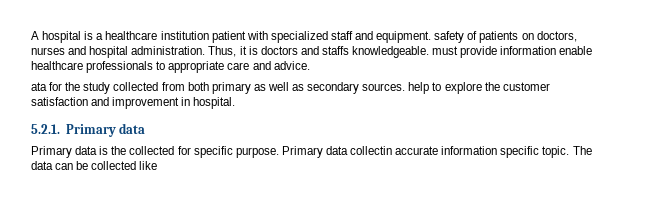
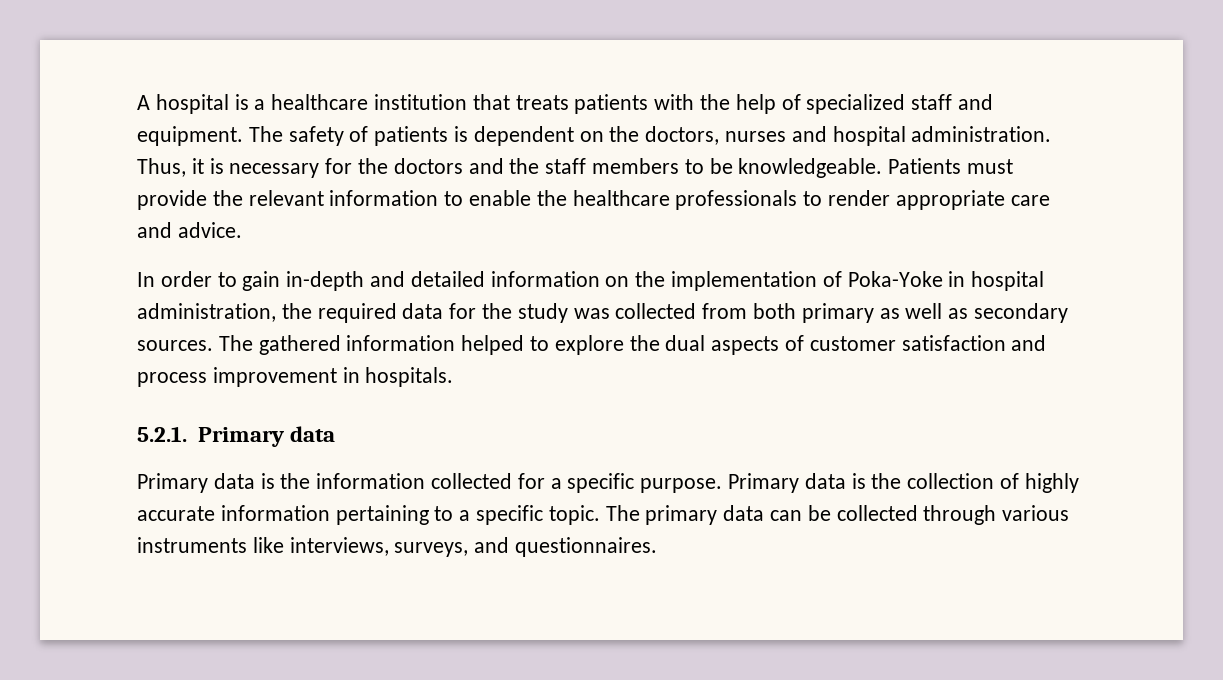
- A hospital is a healthcare institution patient with specialized staff and equipment. safety of patients on doctors, nurses and hospital administration.
+ A hospital is a healthcare institution that treats patients with the help of specialized staff and equipment. The safety of patients is dependent on the doctors, nurses and hospital administration.
- Thus, it is doctors and staffs knowledgeable. must provide information enable healthcare professionals to appropriate care and advice.
+ Thus, it is necessary for the doctors and the staff members to be knowledgeable. Patients must provide the relevant information to enable the healthcare professionals to render appropriate care and advice.
- ata for the study collected from both primary as well as secondary sources. help to explore the customer satisfaction and improvement in hospital.
+ In order to gain in-depth and detailed information on the implementation of Poka-Yoke in hospital administration, the required data for the study was collected from both primary as well as secondary sources. The gathered information helped to explore the dual aspects of customer satisfaction and process improvement in hospitals.
- Primary data is the collected for specific purpose.
+ Primary data is the information collected for a specific purpose.
- Primary data collectin accurate information specific topic.
+ Primary data is the collection of highly accurate information pertaining to a specific topic.
- The data can be collected like
+ The primary data can be collected through various instruments like interviews, surveys, and questionnaires.

